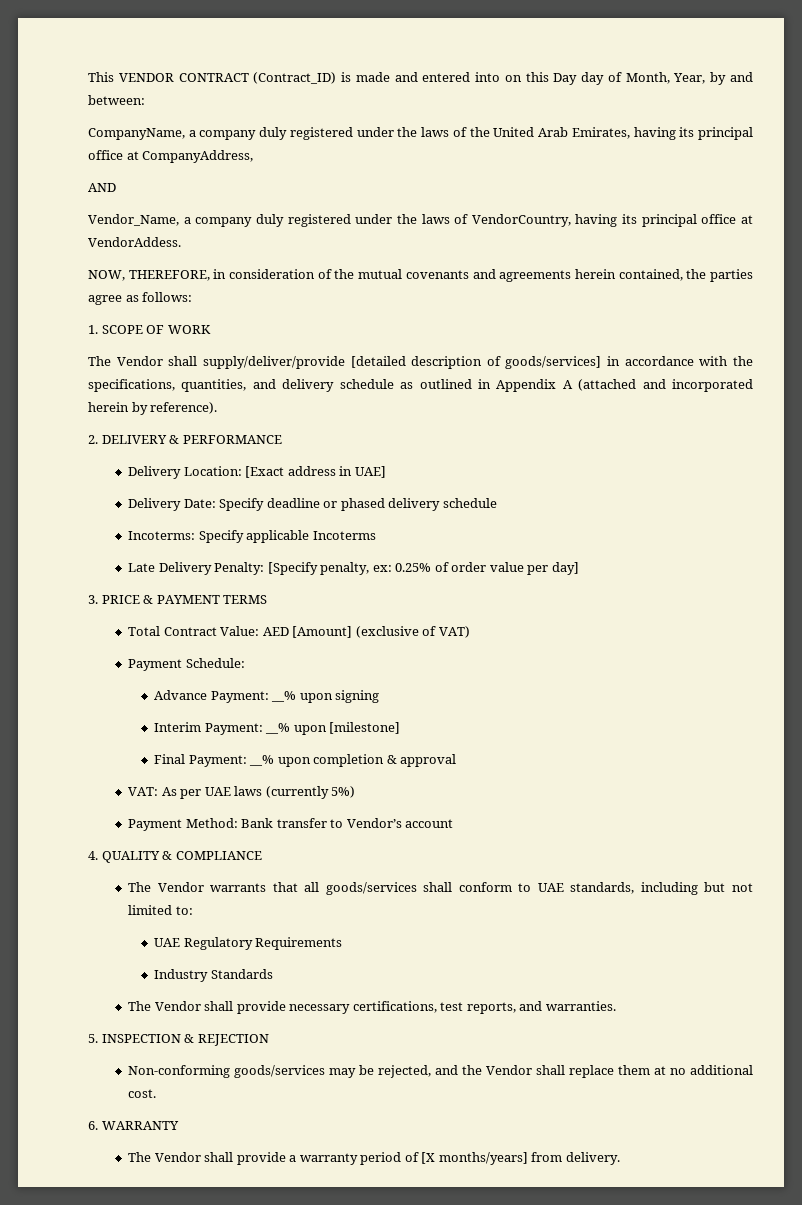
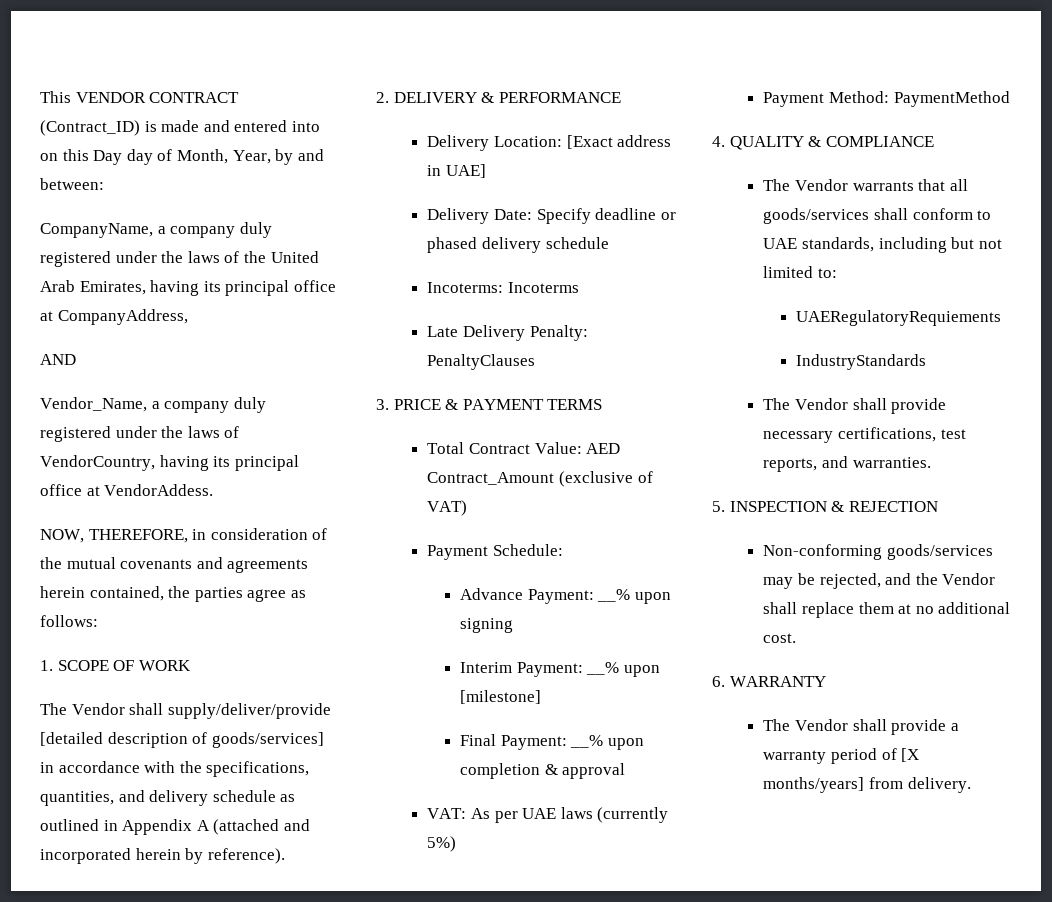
- Incoterms: Specify applicable Incoterms
+ Incoterms: Incoterms
- Late Delivery Penalty: [Specify penalty, ex: 0.25% of order value per day]
+ Late Delivery Penalty: PenaltyClauses
- Total Contract Value: AED [Amount] (exclusive of VAT)
+ Total Contract Value: AED Contract_Amount (exclusive of VAT)
- Payment Method: Bank transfer to Vendor’s account
+ Payment Method: PaymentMethod
- UAE Regulatory Requirements
- Industry Standards
+ UAERegulatoryRequiements
+ IndustryStandards

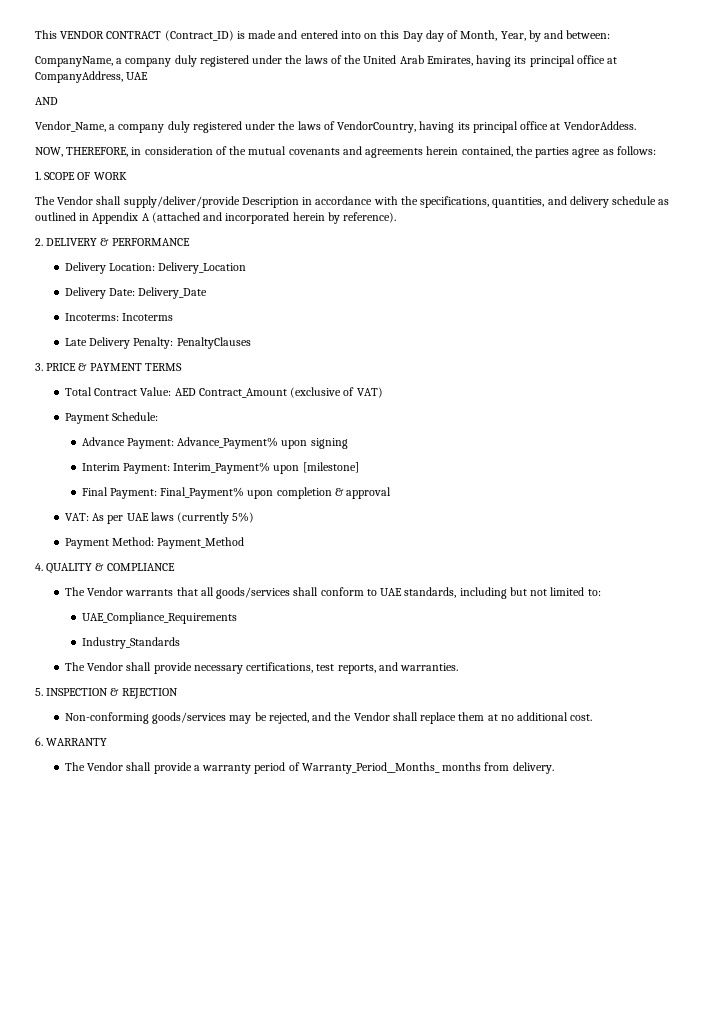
- CompanyName, a company duly registered under the laws of the United Arab Emirates, having its principal office at CompanyAddress,
+ CompanyName, a company duly registered under the laws of the United Arab Emirates, having its principal office at CompanyAddress, UAE
- The Vendor shall supply/deliver/provide [detailed description of goods/services] in accordance with the specifications, quantities, and delivery schedule as outlined in Appendix A (attached and incorporated herein by reference).
+ The Vendor shall supply/deliver/provide Description in accordance with the specifications, quantities, and delivery schedule as outlined in Appendix A (attached and incorporated herein by reference).
- Delivery Location: [Exact address in UAE]
- Delivery Date: Specify deadline or phased delivery schedule
+ Delivery Location: Delivery_Location
+ Delivery Date: Delivery_Date
- Advance Payment: __% upon signing
+ Advance Payment: Advance_Payment% upon signing
- Interim Payment: __% upon [milestone]
+ Interim Payment: Interim_Payment% upon [milestone]
- Final Payment: __% upon completion & approval
+ Final Payment: Final_Payment% upon completion & approval
- Payment Method: PaymentMethod
+ Payment Method: Payment_Method
- UAERegulatoryRequiements
- IndustryStandards
+ UAE_Compliance_Requirements
+ Industry_Standards
- The Vendor shall provide a warranty period of [X months/years] from delivery.
+ The Vendor shall provide a warranty period of Warranty_Period__Months_ months from delivery.

